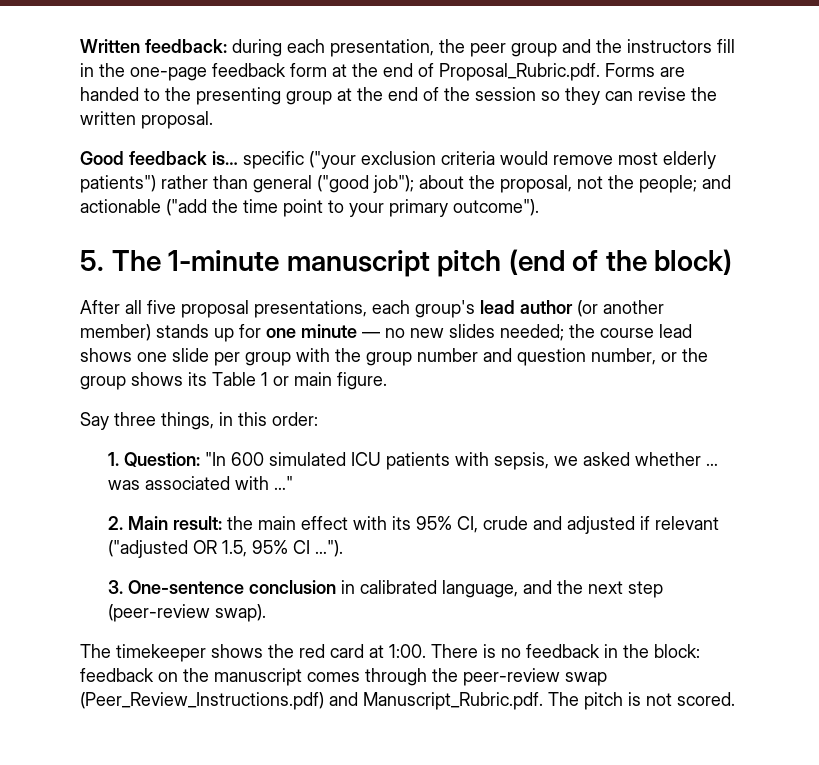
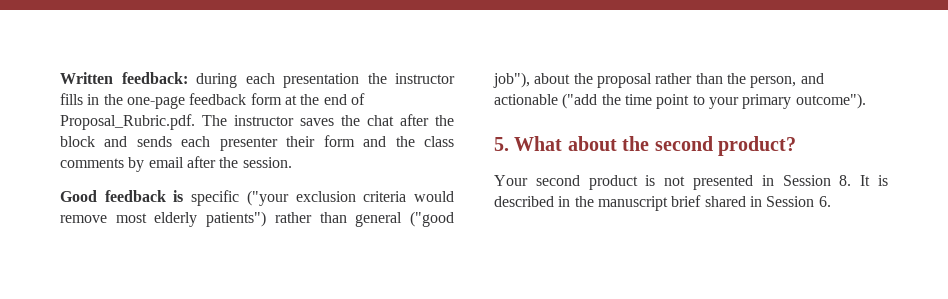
- Written feedback: during each presentation, the peer group and the instructors fill in the one-page feedback form at the end of Proposal_Rubric.pdf. Forms are handed to the presenting group at the end of the session so they can revise the written proposal.
+ Written feedback: during each presentation the instructor fills in the one-page feedback form at the end of Proposal_Rubric.pdf. The instructor saves the chat after the block and sends each presenter their form and the class comments by email after the session.
- Good feedback is… specific ("your exclusion criteria would remove most elderly patients") rather than general ("good job"); about the proposal, not the people; and actionable ("add the time point to your primary outcome").
+ Good feedback is specific ("your exclusion criteria would remove most elderly patients") rather than general ("good job"), about the proposal rather than the person, and actionable ("add the time point to your primary outcome").
- 5. The 1-minute manuscript pitch (end of the block)
- After all five proposal presentations, each group's lead author (or another member) stands up for one minute — no new slides needed; the course lead shows one slide per group with the group number and question number, or the group shows its Table 1 or main figure.
- Say three things, in this order:
- 1. Question: "In 600 simulated ICU patients with sepsis, we asked whether … was associated with …"
- 2. Main result: the main effect with its 95% CI, crude and adjusted if relevant ("adjusted OR 1.5, 95% CI …").
- 3. One-sentence conclusion in calibrated language, and the next step (peer-review swap).
- The timekeeper shows the red card at 1:00. There is no feedback in the block: feedback on the manuscript comes through the peer-review swap (Peer_Review_Instructions.pdf) and Manuscript_Rubric.pdf. The pitch is not scored.
+ 5. What about the second product?
+ Your second product is not presented in Session 8. It is described in the manuscript brief shared in Session 6.

